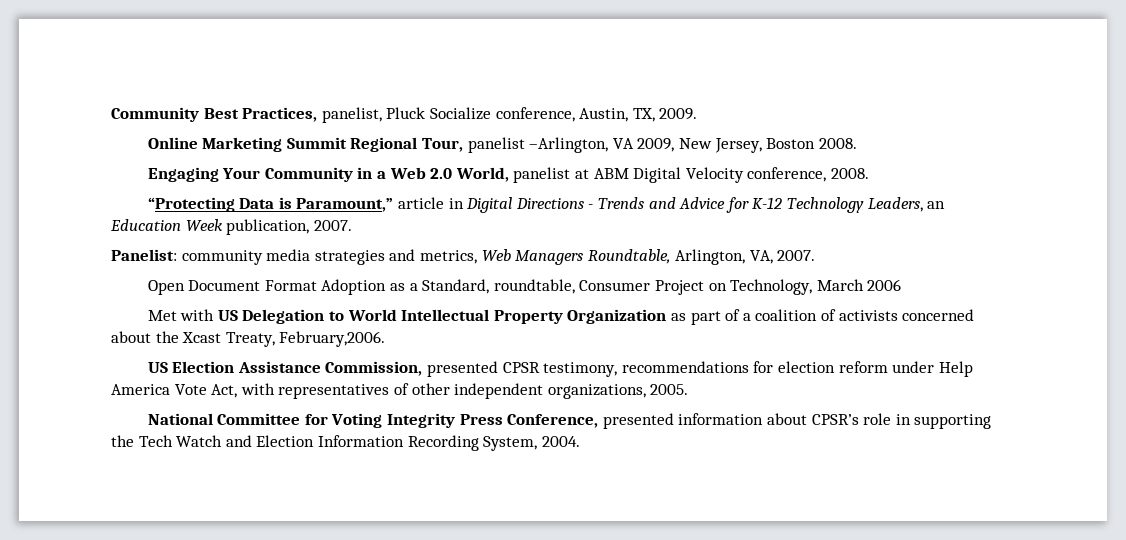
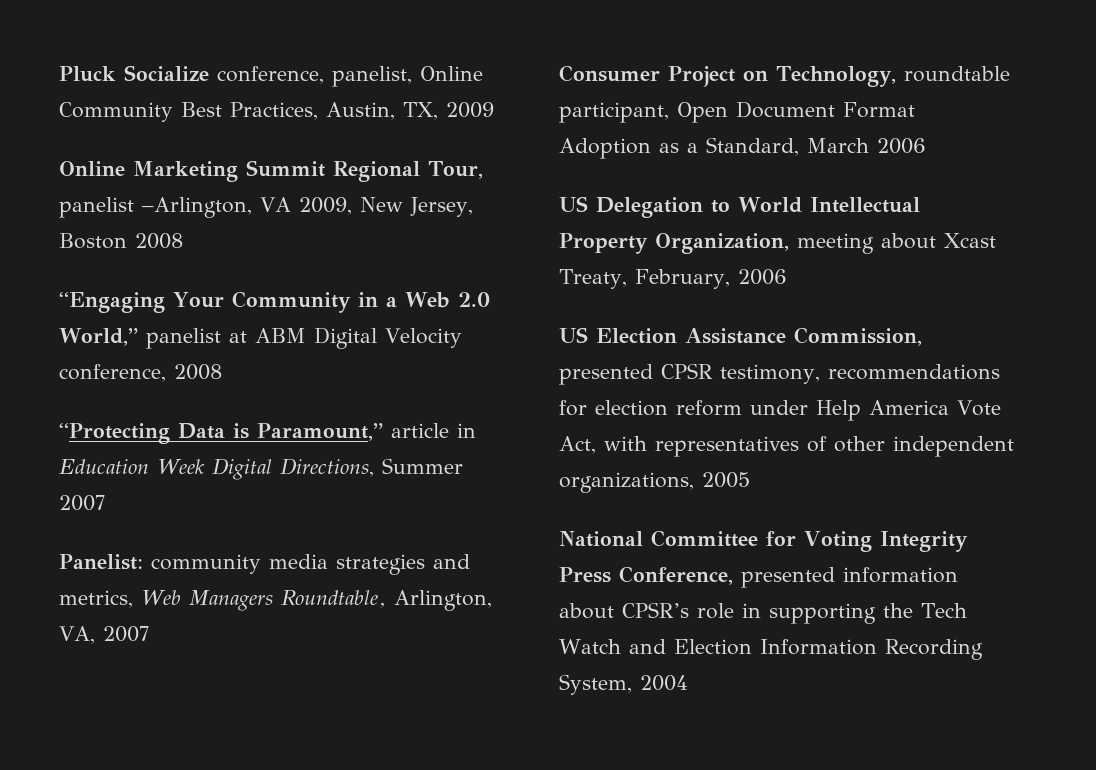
- Community Best Practices, panelist, Pluck Socialize conference, Austin, TX, 2009.
+ Pluck Socialize conference, panelist, Online Community Best Practices, Austin, TX, 2009
- Online Marketing Summit Regional Tour, panelist –Arlington, VA 2009, New Jersey, Boston 2008.
- Engaging Your Community in a Web 2.0 World, panelist at ABM Digital Velocity conference, 2008.
+ Online Marketing Summit Regional Tour, panelist –Arlington, VA 2009, New Jersey, Boston 2008
+ “Engaging Your Community in a Web 2.0 World,” panelist at ABM Digital Velocity conference, 2008
- “Protecting Data is Paramount,” article in Digital Directions - Trends and Advice for K-12 Technology Leaders, an Education Week publication, 2007.
+ “Protecting Data is Paramount,” article in Education Week Digital Directions, Summer 2007
- Panelist: community media strategies and metrics, Web Managers Roundtable, Arlington, VA, 2007.
- Open Document Format Adoption as a Standard, roundtable, Consumer Project on Technology, March 2006
+ Panelist: community media strategies and metrics, Web Managers Roundtable, Arlington, VA, 2007
+ Consumer Project on Technology, roundtable participant, Open Document Format Adoption as a Standard, March 2006
- Met with US Delegation to World Intellectual Property Organization as part of a coalition of activists concerned about the Xcast Treaty, February,2006.
+ US Delegation to World Intellectual Property Organization, meeting about Xcast Treaty, February, 2006
- US Election Assistance Commission, presented CPSR testimony, recommendations for election reform under Help America Vote Act, with representatives of other independent organizations, 2005.
+ US Election Assistance Commission, presented CPSR testimony, recommendations for election reform under Help America Vote Act, with representatives of other independent organizations, 2005
- National Committee for Voting Integrity Press Conference, presented information about CPSR’s role in supporting the Tech Watch and Election Information Recording System, 2004.
+ National Committee for Voting Integrity Press Conference, presented information about CPSR’s role in supporting the Tech Watch and Election Information Recording System, 2004

